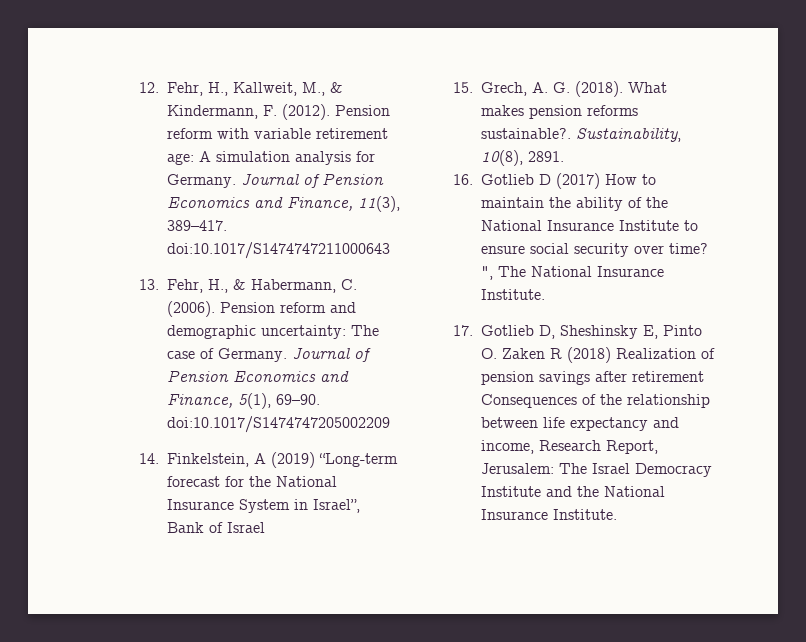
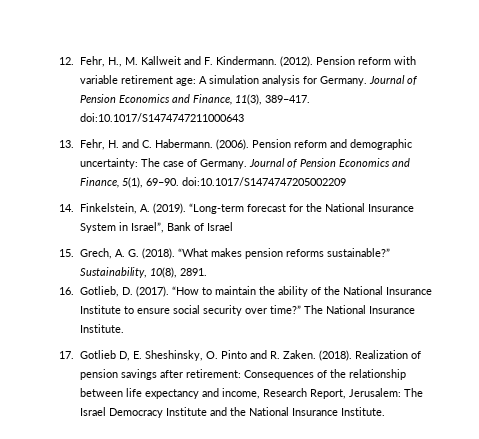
- 12. Fehr, H., Kallweit, M., & Kindermann, F. (2012).
+ 12. Fehr, H., M. Kallweit and F. Kindermann. (2012).
- 13. Fehr, H., & Habermann, C. (2006).
+ 13. Fehr, H. and C. Habermann. (2006).
- 14. Finkelstein, A (2019) “Long-term forecast for the National Insurance System in Israel”, Bank of Israel
+ 14. Finkelstein, A. (2019). “Long-term forecast for the National Insurance System in Israel”, Bank of Israel
- What makes pension reforms sustainable?.
+ “What makes pension reforms sustainable?”
- 16. Gotlieb D (2017) How to maintain the ability of the National Insurance Institute to ensure social security over time? ", The National Insurance Institute.
+ 16. Gotlieb, D. (2017). “How to maintain the ability of the National Insurance Institute to ensure social security over time?” The National Insurance Institute.
- 17. Gotlieb D, Sheshinsky E, Pinto O. Zaken R (2018) Realization of pension savings after retirement Consequences of the relationship between life expectancy and income, Research Report, Jerusalem: The Israel Democracy Institute and the National Insurance Institute.
+ 17. Gotlieb D, E. Sheshinsky, O. Pinto and R. Zaken. (2018). Realization of pension savings after retirement: Consequences of the relationship between life expectancy and income, Research Report, Jerusalem: The Israel Democracy Institute and the National Insurance Institute.

